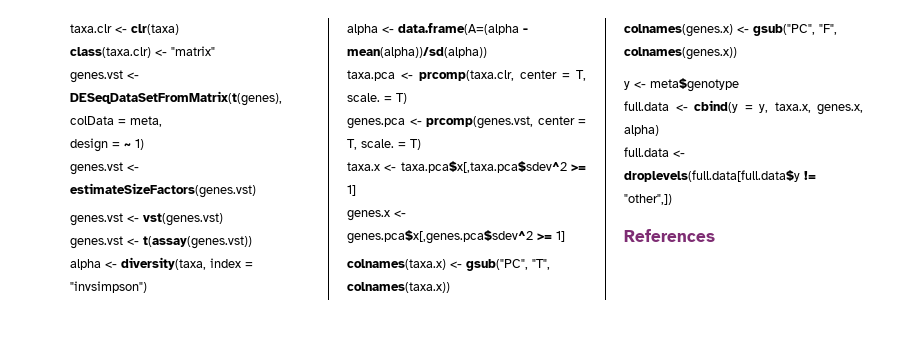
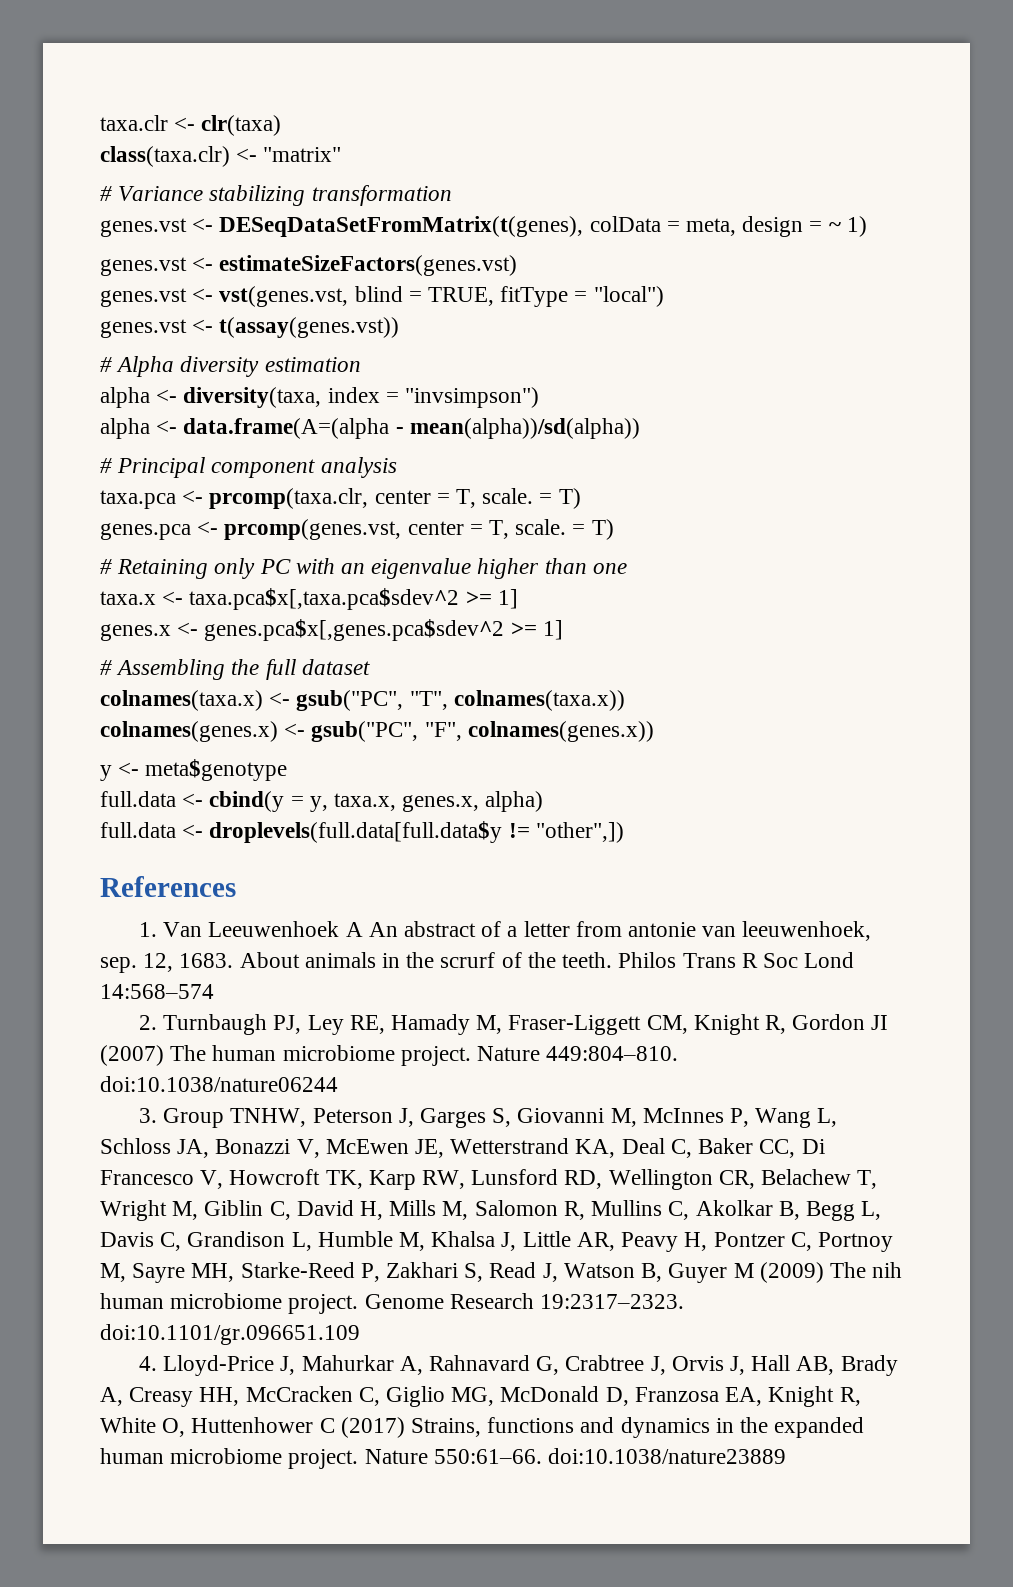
+ # Variance stabilizing transformation
- genes.vst <- DESeqDataSetFromMatrix(t(genes), colData = meta,
- design = ~ 1)
+ genes.vst <- DESeqDataSetFromMatrix(t(genes), colData = meta, design = ~ 1)
- genes.vst <- vst(genes.vst)
+ genes.vst <- vst(genes.vst, blind = TRUE, fitType = "local")
+ # Alpha diversity estimation
+ # Principal component analysis
+ # Retaining only PC with an eigenvalue higher than one
+ # Assembling the full dataset
+ 1. Van Leeuwenhoek A An abstract of a letter from antonie van leeuwenhoek, sep. 12, 1683. About animals in the scrurf of the teeth. Philos Trans R Soc Lond 14:568–574
+ 2. Turnbaugh PJ, Ley RE, Hamady M, Fraser-Liggett CM, Knight R, Gordon JI (2007) The human microbiome project. Nature 449:804–810. doi:10.1038/nature06244
+ 3. Group TNHW, Peterson J, Garges S, Giovanni M, McInnes P, Wang L, Schloss JA, Bonazzi V, McEwen JE, Wetterstrand KA, Deal C, Baker CC, Di Francesco V, Howcroft TK, Karp RW, Lunsford RD, Wellington CR, Belachew T, Wright M, Giblin C, David H, Mills M, Salomon R, Mullins C, Akolkar B, Begg L, Davis C, Grandison L, Humble M, Khalsa J, Little AR, Peavy H, Pontzer C, Portnoy M, Sayre MH, Starke-Reed P, Zakhari S, Read J, Watson B, Guyer M (2009) The nih human microbiome project. Genome Research 19:2317–2323. doi:10.1101/gr.096651.109
+ 4. Lloyd-Price J, Mahurkar A, Rahnavard G, Crabtree J, Orvis J, Hall AB, Brady A, Creasy HH, McCracken C, Giglio MG, McDonald D, Franzosa EA, Knight R, White O, Huttenhower C (2017) Strains, functions and dynamics in the expanded human microbiome project. Nature 550:61–66. doi:10.1038/nature23889

